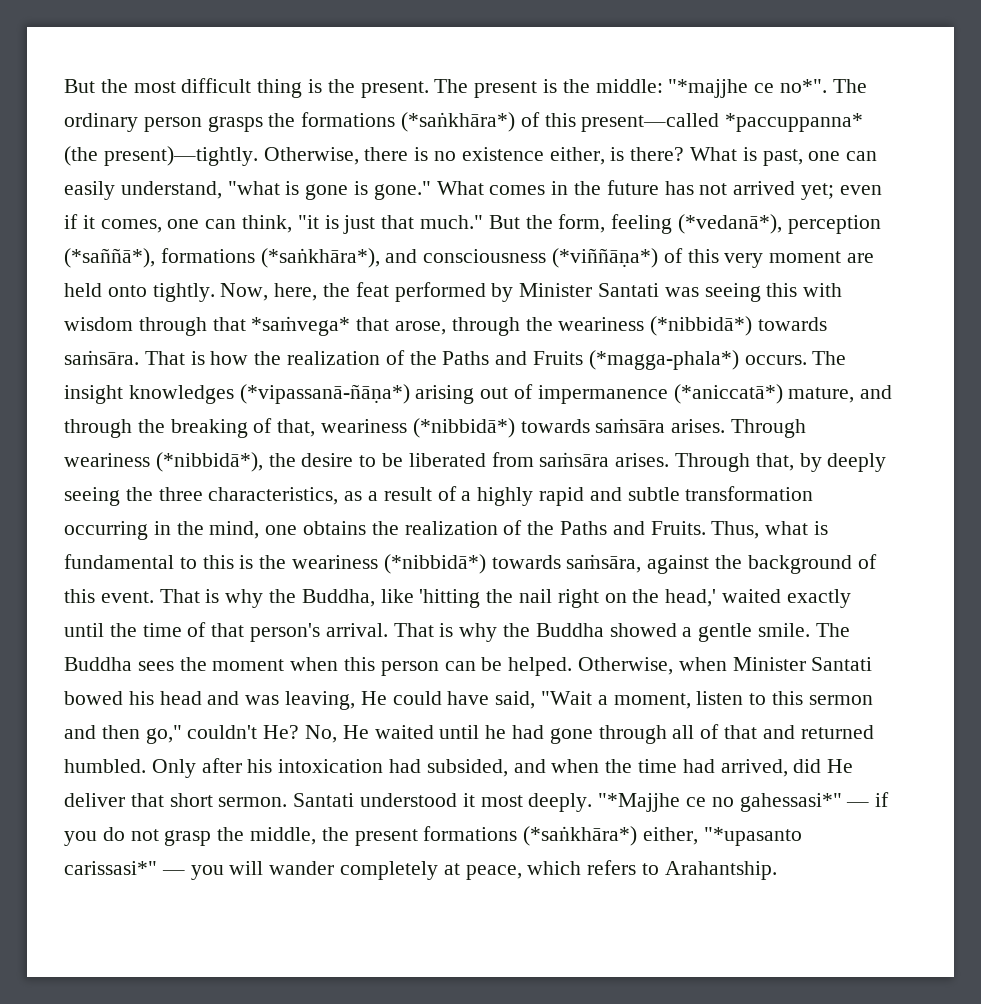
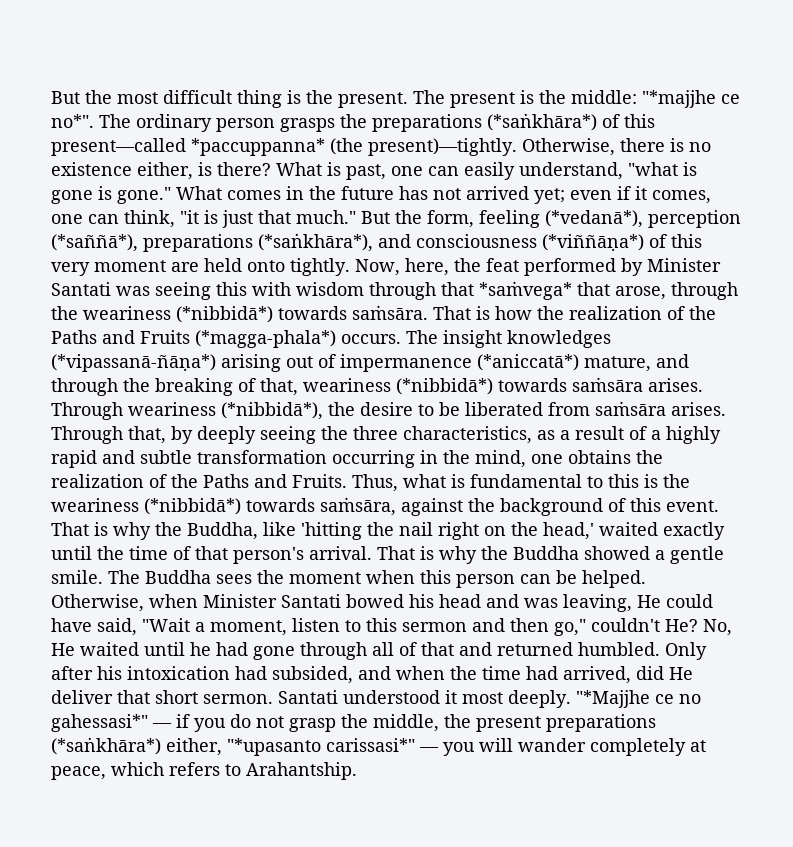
- The ordinary person grasps the formations (*saṅkhāra*) of this present—called *paccuppanna* (the present)—tightly.
+ The ordinary person grasps the preparations (*saṅkhāra*) of this present—called *paccuppanna* (the present)—tightly.
- But the form, feeling (*vedanā*), perception (*saññā*), formations (*saṅkhāra*), and consciousness (*viññāṇa*) of this very moment are held onto tightly.
+ But the form, feeling (*vedanā*), perception (*saññā*), preparations (*saṅkhāra*), and consciousness (*viññāṇa*) of this very moment are held onto tightly.
- "*Majjhe ce no gahessasi*" — if you do not grasp the middle, the present formations (*saṅkhāra*) either, "*upasanto carissasi*" — you will wander completely at peace, which refers to Arahantship.
+ "*Majjhe ce no gahessasi*" — if you do not grasp the middle, the present preparations (*saṅkhāra*) either, "*upasanto carissasi*" — you will wander completely at peace, which refers to Arahantship.

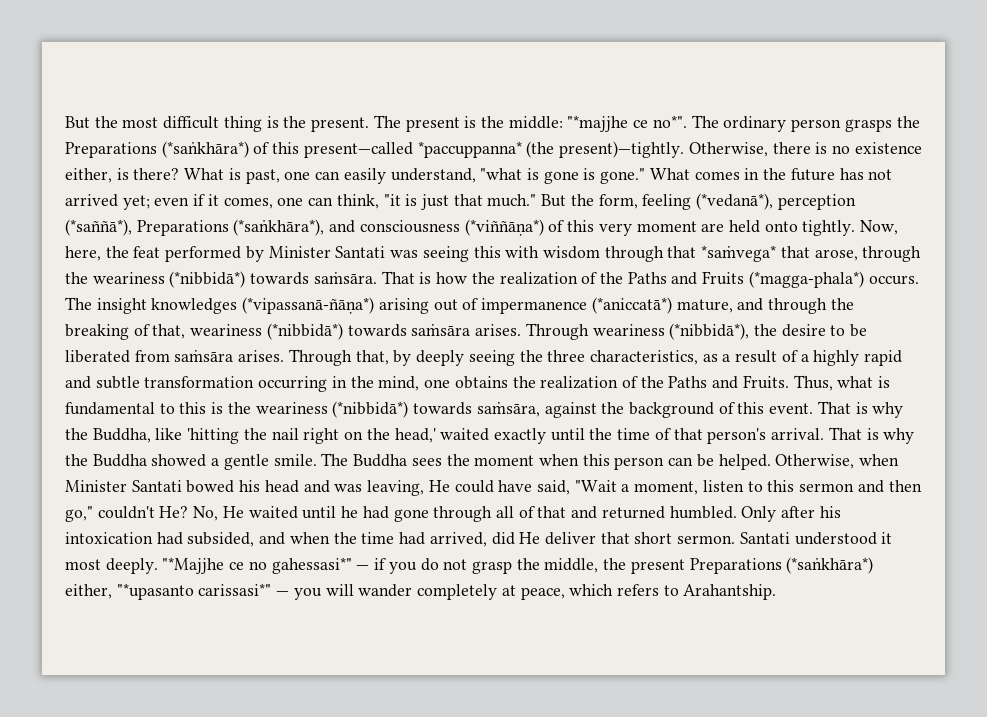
- The ordinary person grasps the preparations (*saṅkhāra*) of this present—called *paccuppanna* (the present)—tightly.
+ The ordinary person grasps the Preparations (*saṅkhāra*) of this present—called *paccuppanna* (the present)—tightly.
- But the form, feeling (*vedanā*), perception (*saññā*), preparations (*saṅkhāra*), and consciousness (*viññāṇa*) of this very moment are held onto tightly.
+ But the form, feeling (*vedanā*), perception (*saññā*), Preparations (*saṅkhāra*), and consciousness (*viññāṇa*) of this very moment are held onto tightly.
- "*Majjhe ce no gahessasi*" — if you do not grasp the middle, the present preparations (*saṅkhāra*) either, "*upasanto carissasi*" — you will wander completely at peace, which refers to Arahantship.
+ "*Majjhe ce no gahessasi*" — if you do not grasp the middle, the present Preparations (*saṅkhāra*) either, "*upasanto carissasi*" — you will wander completely at peace, which refers to Arahantship.

